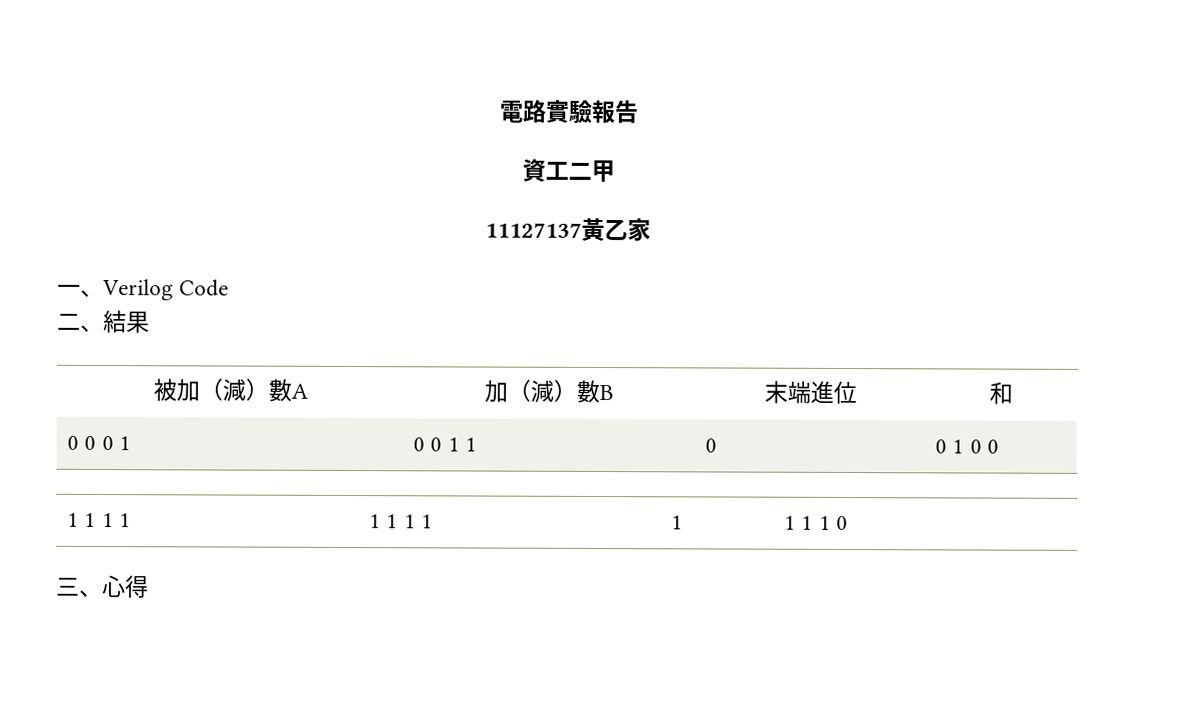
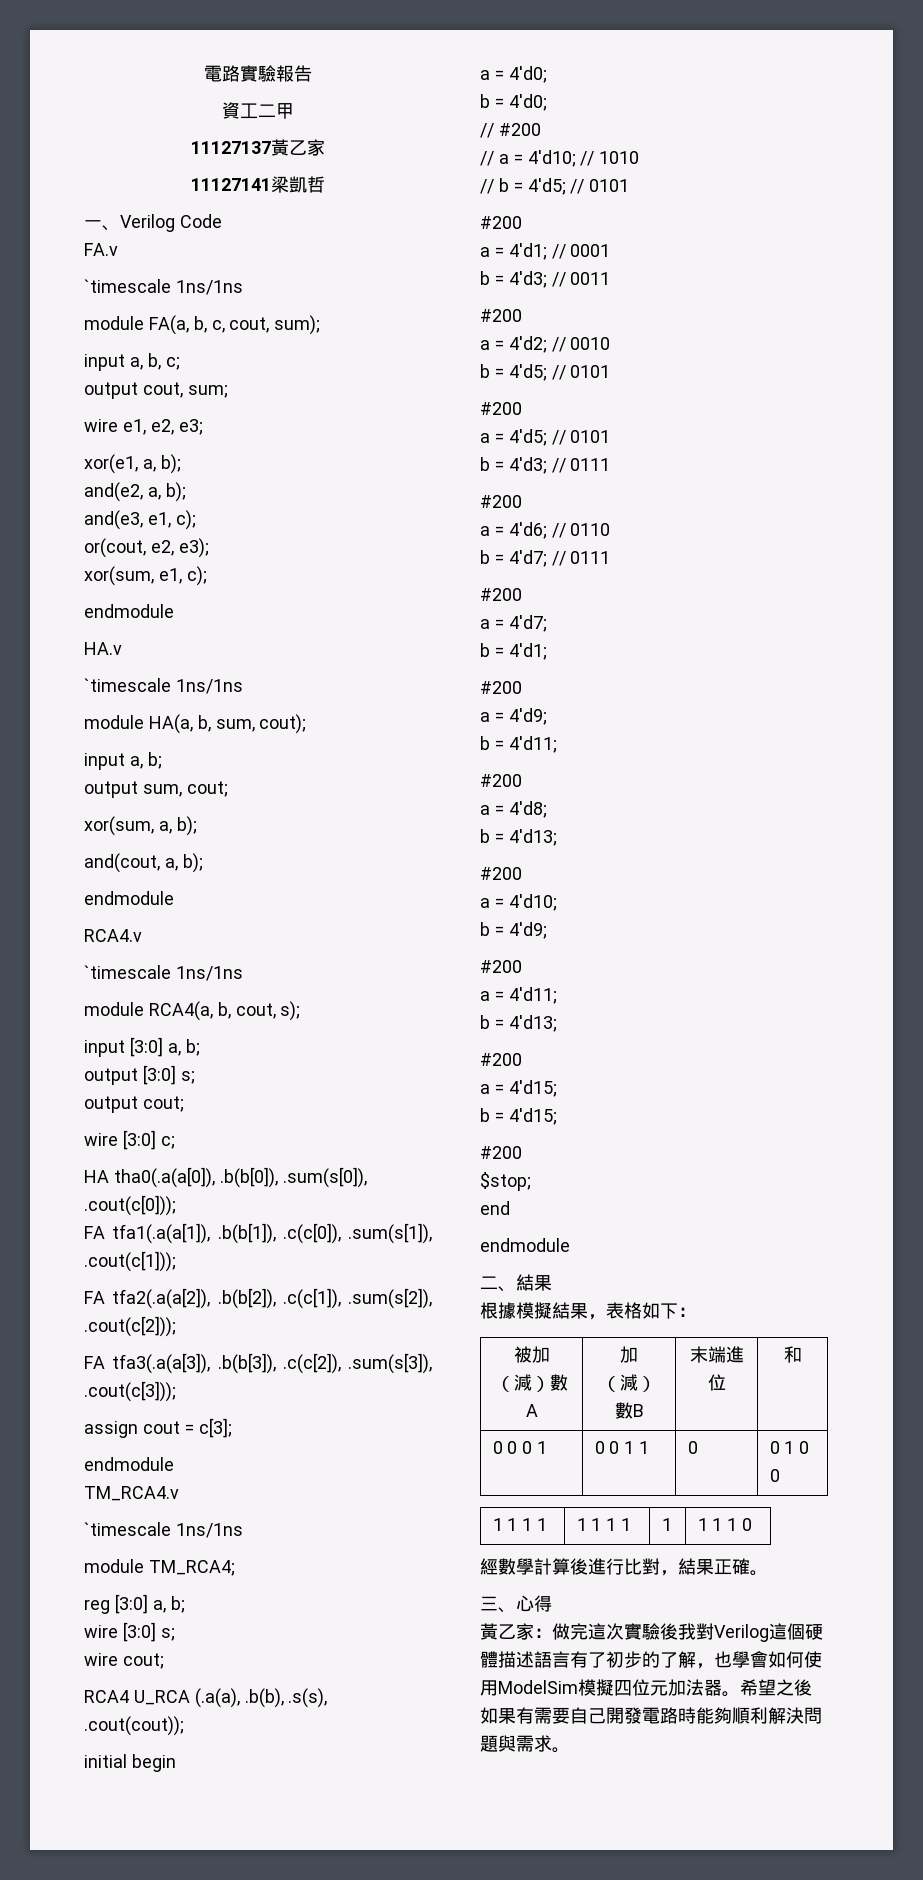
+ 11127141梁凱哲
+ FA.v
+ `timescale 1ns/1ns
+ module FA(a, b, c, cout, sum);
+ input a, b, c;
+ output cout, sum;
+ wire e1, e2, e3;
+ xor(e1, a, b);
+ and(e2, a, b);
+ and(e3, e1, c);
+ or(cout, e2, e3);
+ xor(sum, e1, c);
+ endmodule
+ HA.v
+ `timescale 1ns/1ns
+ module HA(a, b, sum, cout);
+ input a, b;
+ output sum, cout;
+ xor(sum, a, b);
+ and(cout, a, b);
+ endmodule
+ RCA4.v
+ `timescale 1ns/1ns
+ module RCA4(a, b, cout, s);
+ input [3:0] a, b;
+ output [3:0] s;
+ output cout;
+ wire [3:0] c;
+ HA tha0(.a(a[0]), .b(b[0]), .sum(s[0]), .cout(c[0]));
+ FA tfa1(.a(a[1]), .b(b[1]), .c(c[0]), .sum(s[1]), .cout(c[1]));
+ FA tfa2(.a(a[2]), .b(b[2]), .c(c[1]), .sum(s[2]), .cout(c[2]));
+ FA tfa3(.a(a[3]), .b(b[3]), .c(c[2]), .sum(s[3]), .cout(c[3]));
+ assign cout = c[3];
+ endmodule
+ TM_RCA4.v
+ `timescale 1ns/1ns
+ module TM_RCA4;
+ reg [3:0] a, b;
+ wire [3:0] s;
+ wire cout;
+ RCA4 U_RCA (.a(a), .b(b), .s(s), .cout(cout));
+ initial begin
+ a = 4'd0;
+ b = 4'd0;
+ // #200
+ // a = 4'd10; // 1010
+ // b = 4'd5; // 0101
+ #200
+ a = 4'd1; // 0001
+ b = 4'd3; // 0011
+ #200
+ a = 4'd2; // 0010
+ b = 4'd5; // 0101
+ #200
+ a = 4'd5; // 0101
+ b = 4'd3; // 0111
+ #200
+ a = 4'd6; // 0110
+ b = 4'd7; // 0111
+ #200
+ a = 4'd7;
+ b = 4'd1;
+ #200
+ a = 4'd9;
+ b = 4'd11;
+ #200
+ a = 4'd8;
+ b = 4'd13;
+ #200
+ a = 4'd10;
+ b = 4'd9;
+ #200
+ a = 4'd11;
+ b = 4'd13;
+ #200
+ a = 4'd15;
+ b = 4'd15;
+ #200
+ $stop;
+ end
+ endmodule
  二、結果
+ 根據模擬結果，表格如下：
+ 經數學計算後進行比對，結果正確。
  三、心得
+ 黃乙家：做完這次實驗後我對Verilog這個硬體描述語言有了初步的了解，也學會如何使用ModelSim模擬四位元加法器。希望之後如果有需要自己開發電路時能夠順利解決問題與需求。

